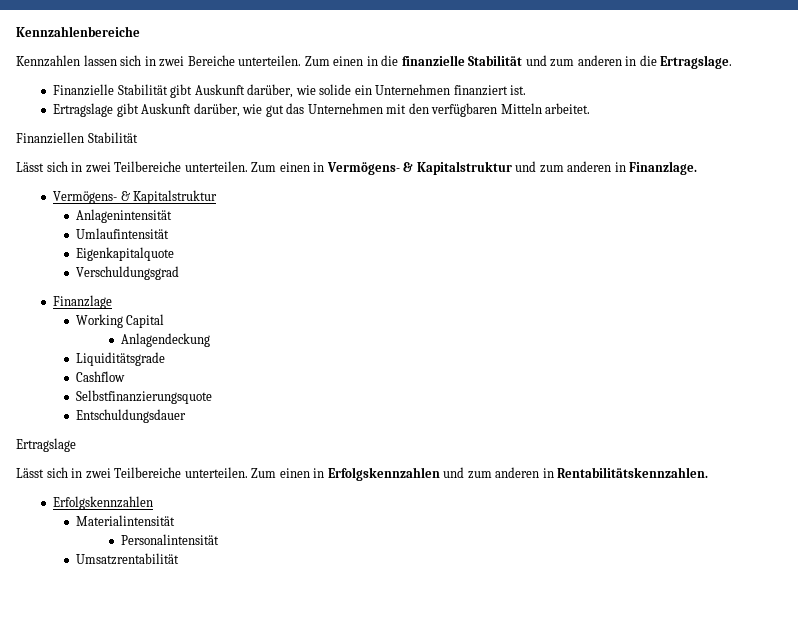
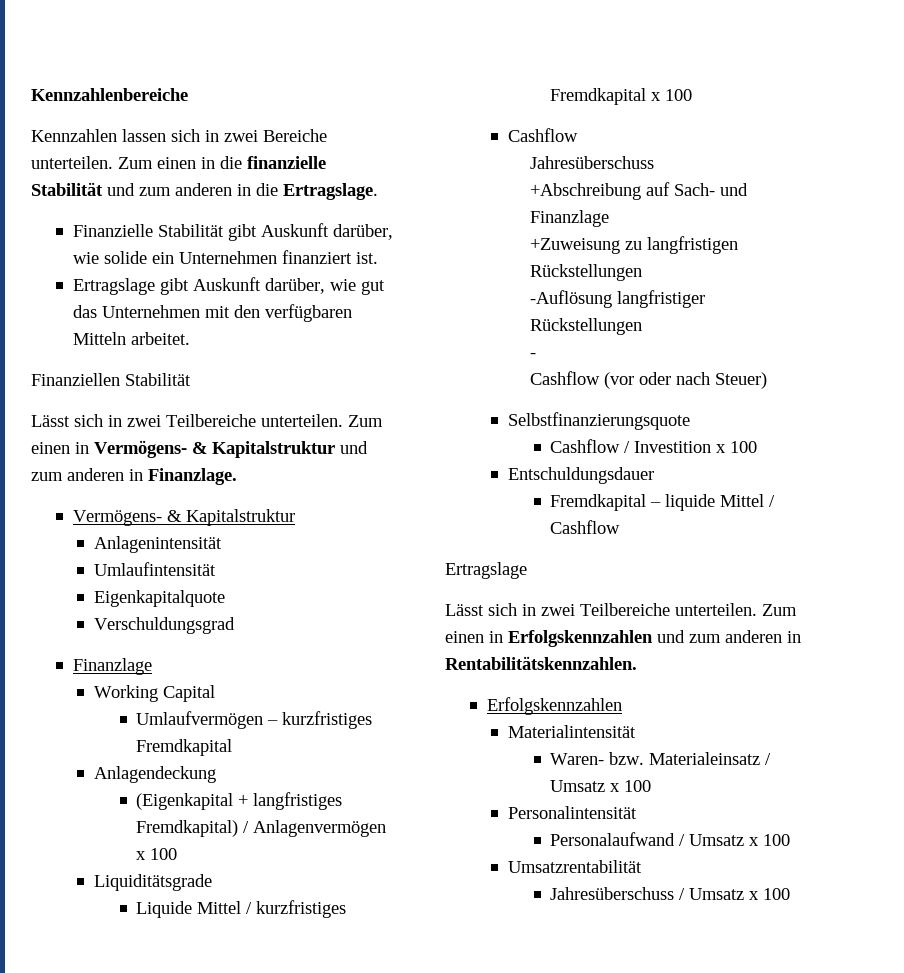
+ Umlaufvermögen – kurzfristiges Fremdkapital
  Anlagendeckung
+ (Eigenkapital + langfristiges Fremdkapital) / Anlagenvermögen x 100
  Liquiditätsgrade
+ Liquide Mittel / kurzfristiges Fremdkapital x 100
  Cashflow
+ Jahresüberschuss
+ +Abschreibung auf Sach- und Finanzlage
+ +Zuweisung zu langfristigen Rückstellungen
+ -Auflösung langfristiger Rückstellungen
+ -
+ Cashflow (vor oder nach Steuer)
  Selbstfinanzierungsquote
+ Cashflow / Investition x 100
  Entschuldungsdauer
+ Fremdkapital – liquide Mittel / Cashflow
+ Waren- bzw. Materialeinsatz / Umsatz x 100
  Personalintensität
+ Personalaufwand / Umsatz x 100
  Umsatzrentabilität
+ Jahresüberschuss / Umsatz x 100

